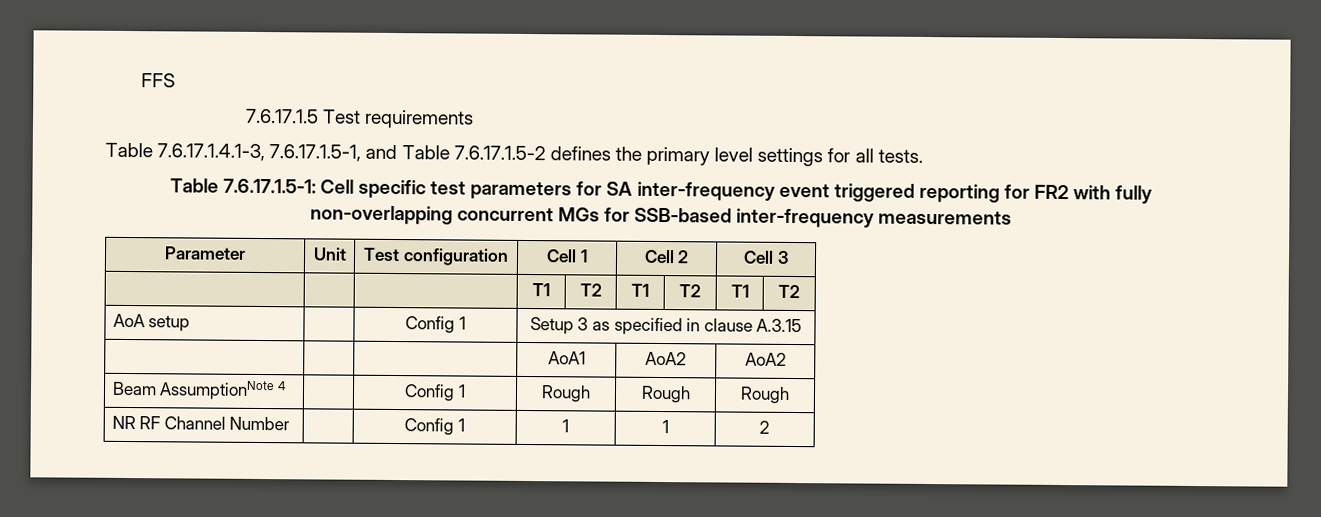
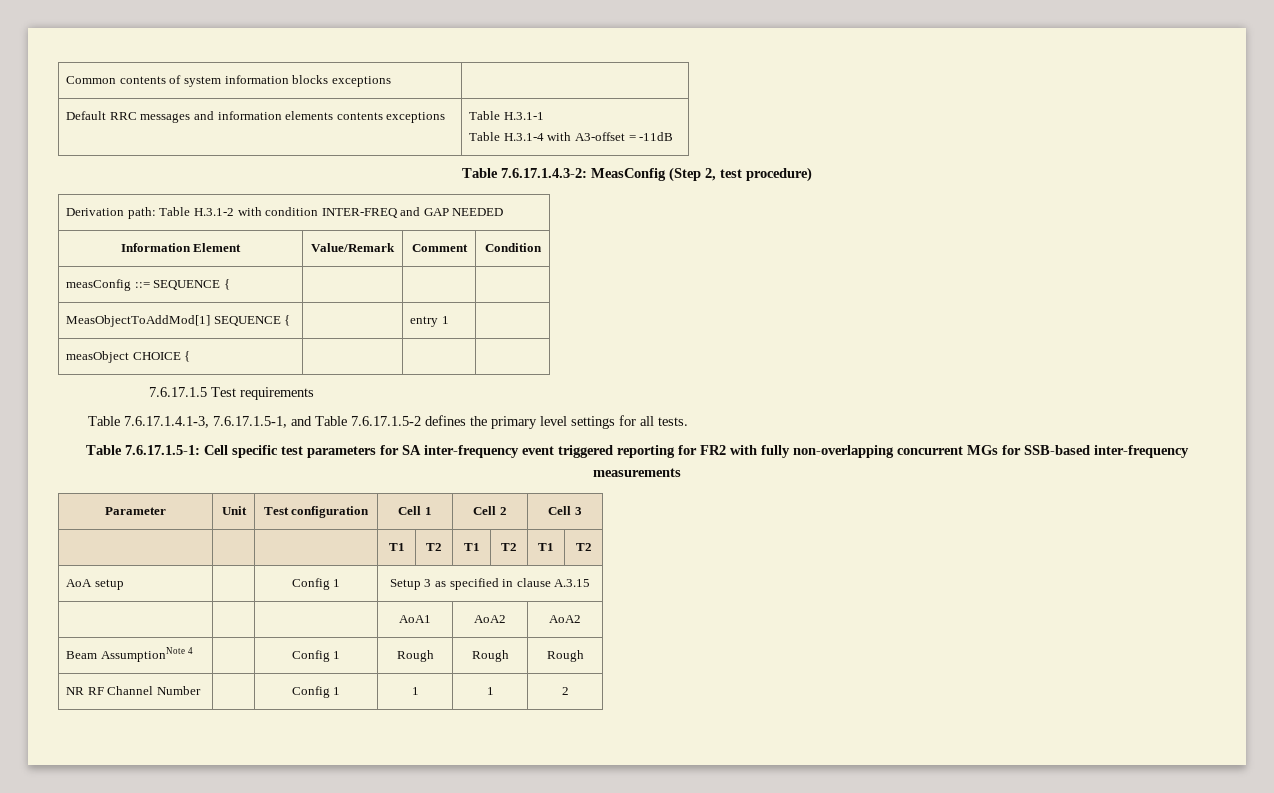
- FFS
+ Common contents of system information blocks exceptions |
+ Default RRC messages and information elements contents exceptions | Table H.3.1-1
+ Table H.3.1-4 with A3-offset = -11dB
+ Table 7.6.17.1.4.3-2: MeasConfig (Step 2, test procedure)
+ Derivation path: Table H.3.1-2 with condition INTER-FREQ and GAP NEEDED
+ Information Element | Value/Remark | Comment | Condition
+ measConfig ::= SEQUENCE { | | |
+ MeasObjectToAddMod[1] SEQUENCE { | | entry 1 |
+ measObject CHOICE { | | |

